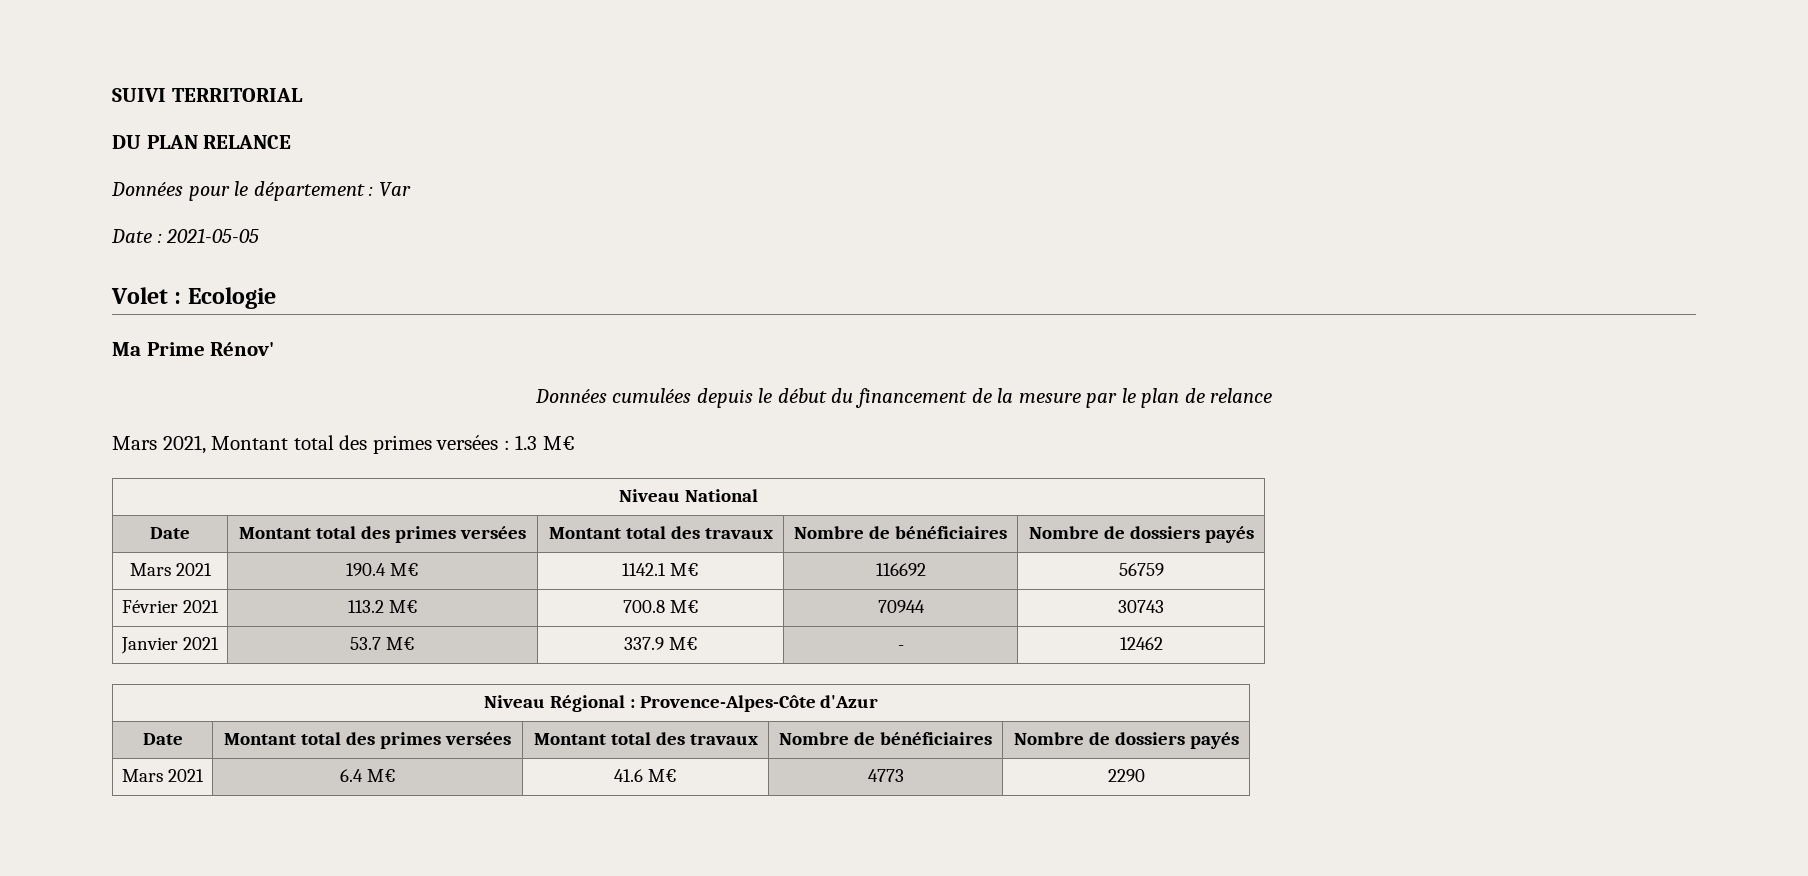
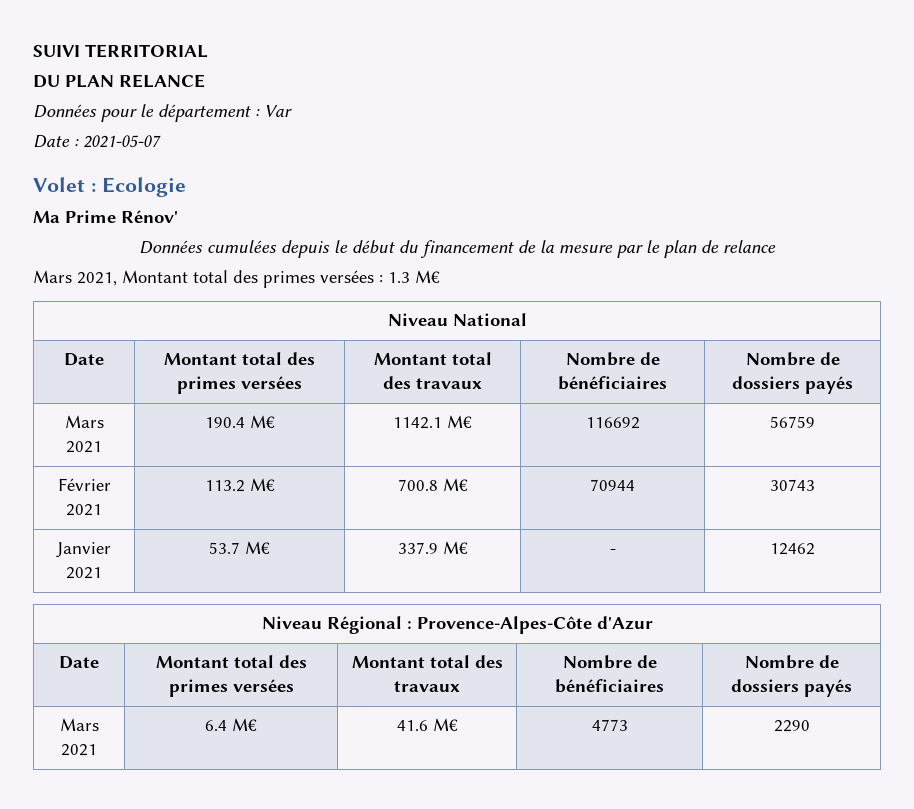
- Date : 2021-05-05
+ Date : 2021-05-07

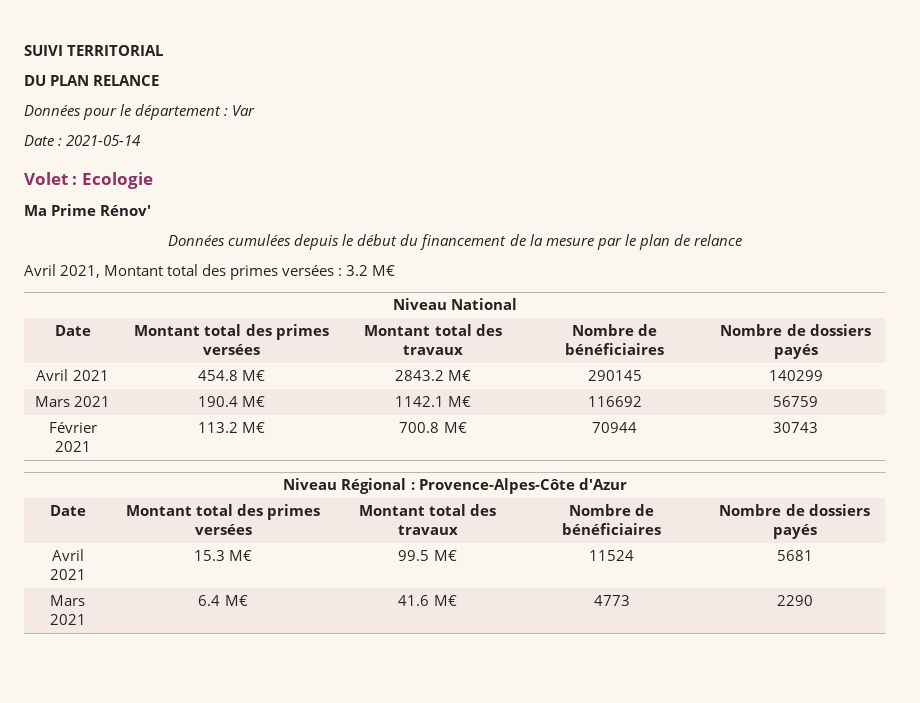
- Date : 2021-05-07
+ Date : 2021-05-14
- Mars 2021, Montant total des primes versées : 1.3 M€
+ Avril 2021, Montant total des primes versées : 3.2 M€
+ Avril 2021 | 454.8 M€ | 2843.2 M€ | 290145 | 140299
- Janvier 2021 | 53.7 M€ | 337.9 M€ | - | 12462
+ Avril 2021 | 15.3 M€ | 99.5 M€ | 11524 | 5681

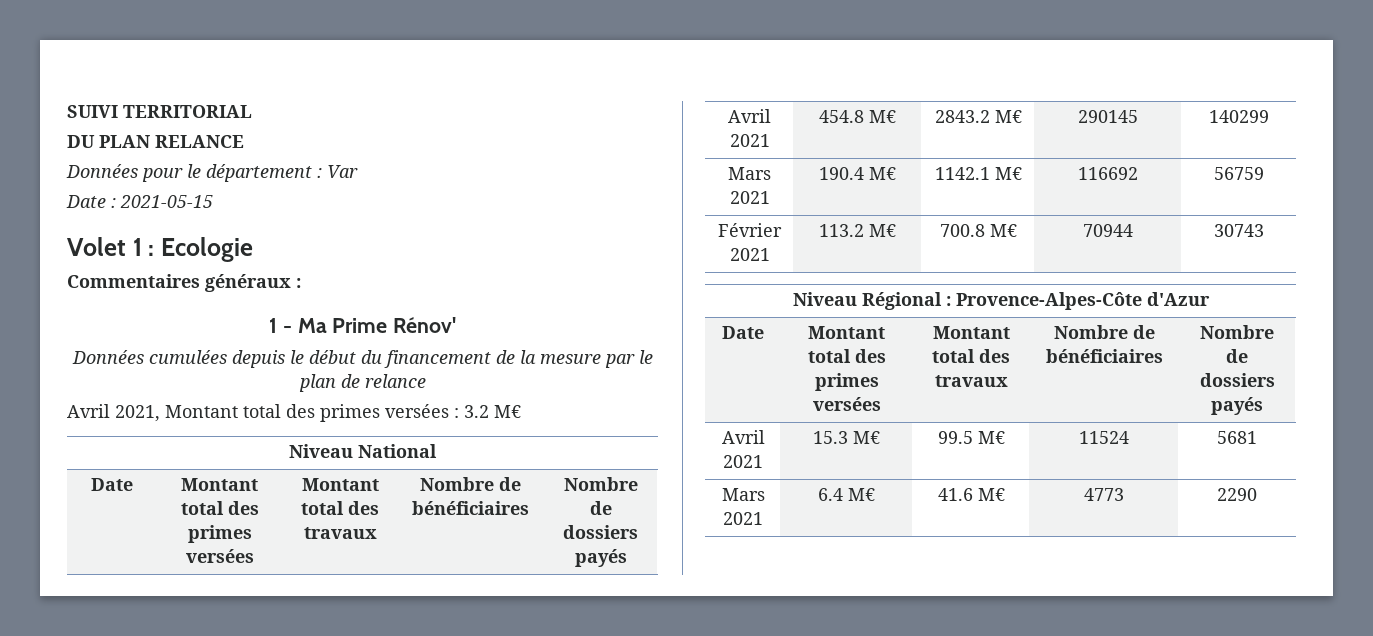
- Date : 2021-05-14
+ Date : 2021-05-15
- Volet : Ecologie
+ Volet 1 : Ecologie
- Ma Prime Rénov'
+ Commentaires généraux :
+ 1 - Ma Prime Rénov'

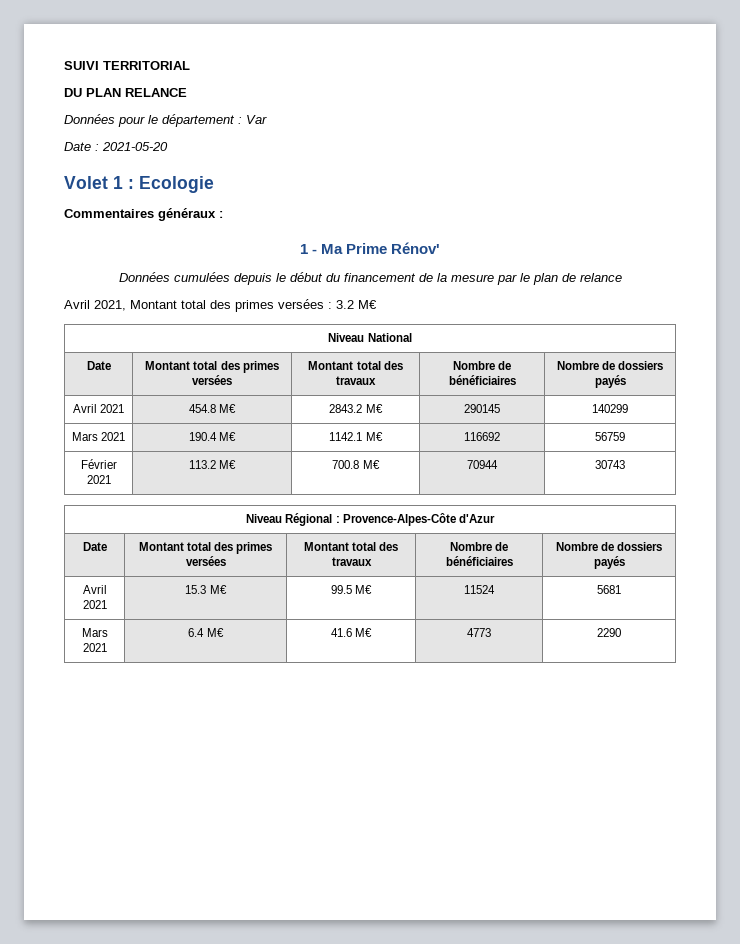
- Date : 2021-05-15
+ Date : 2021-05-20

